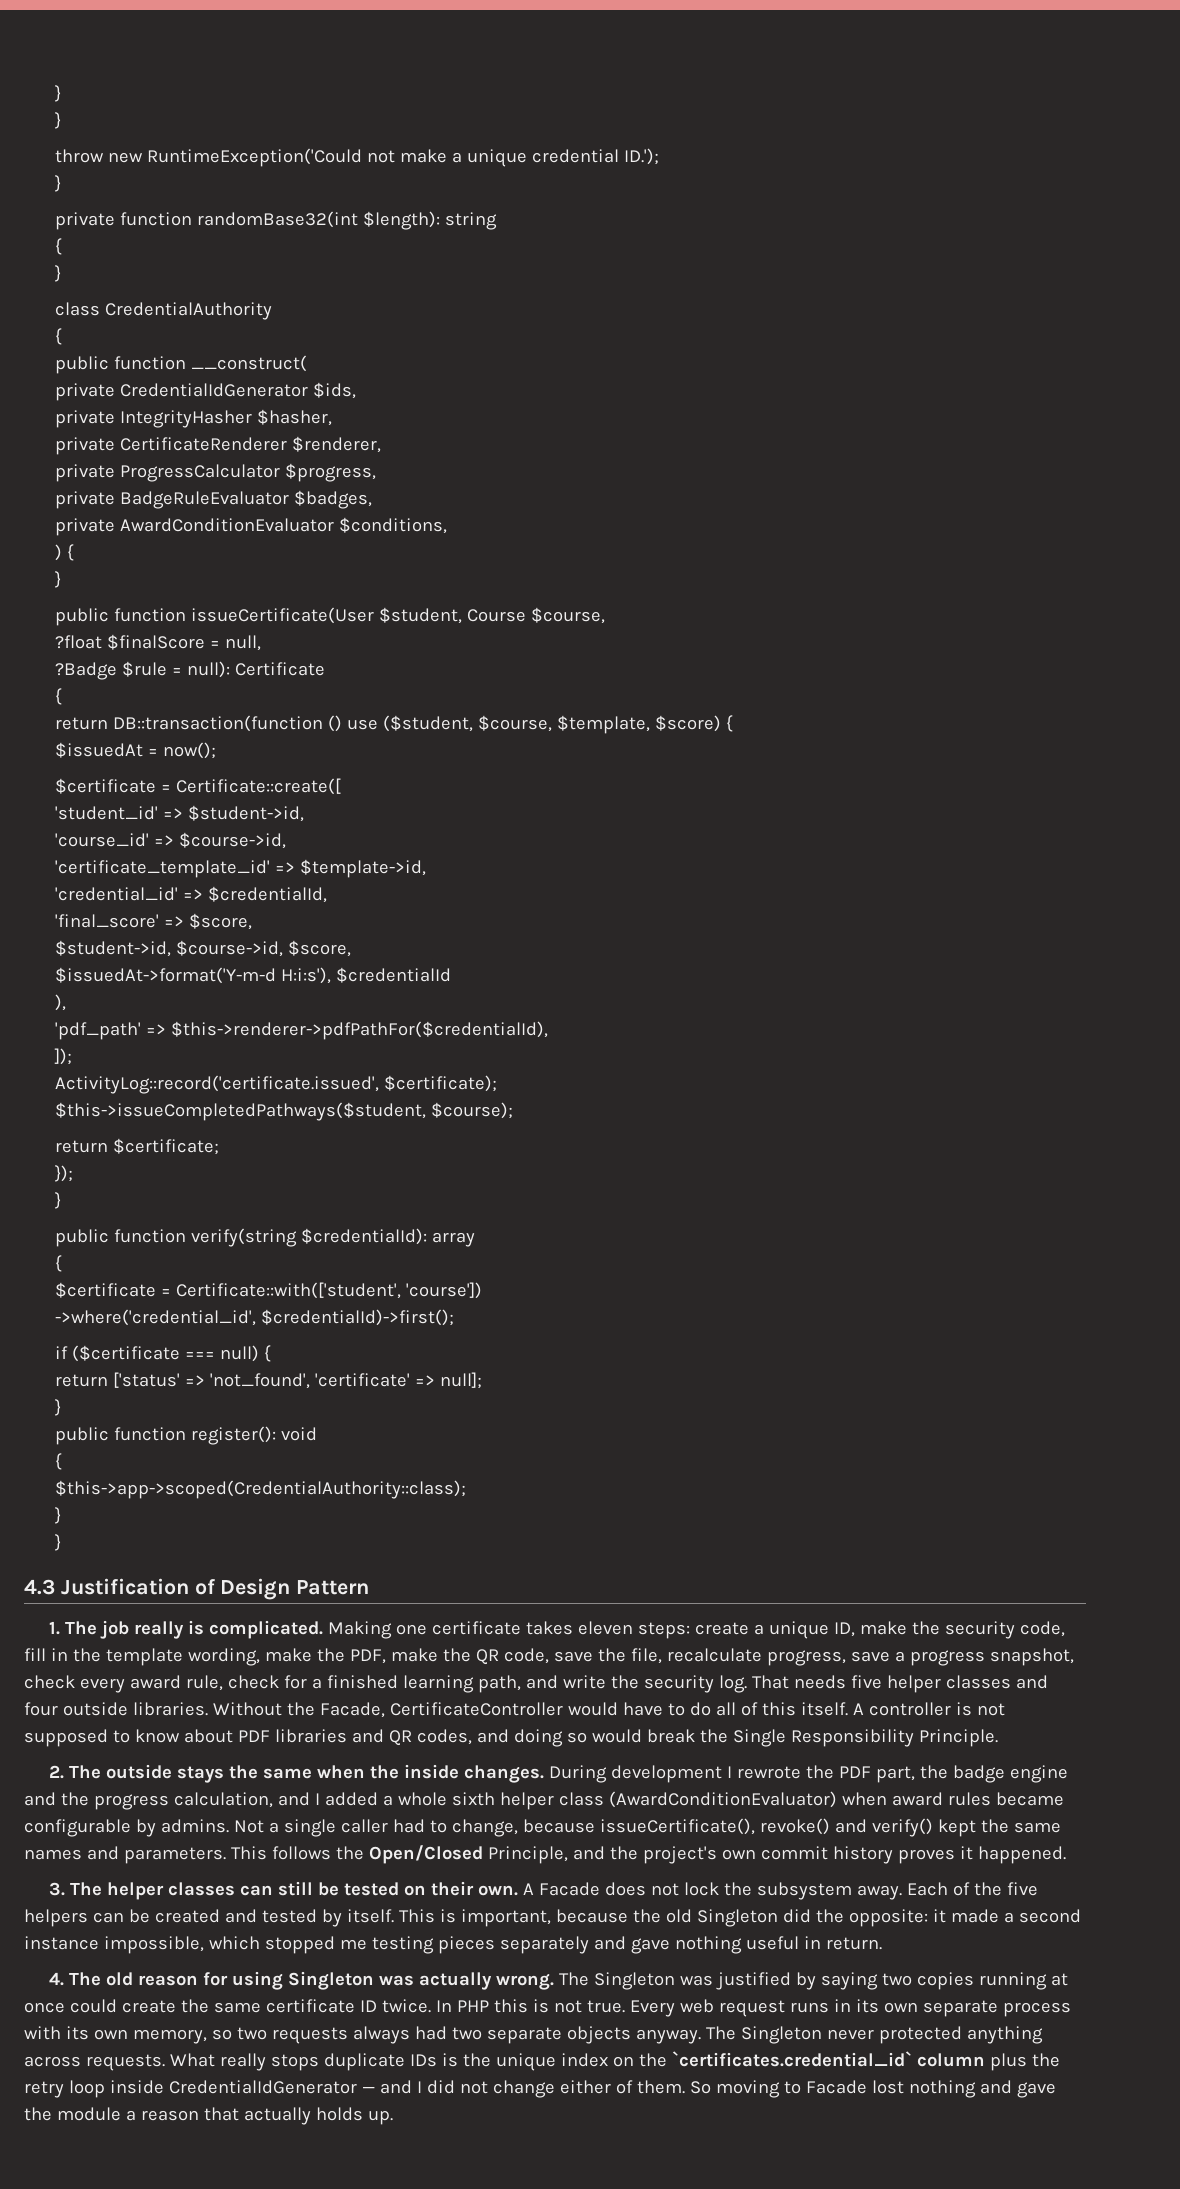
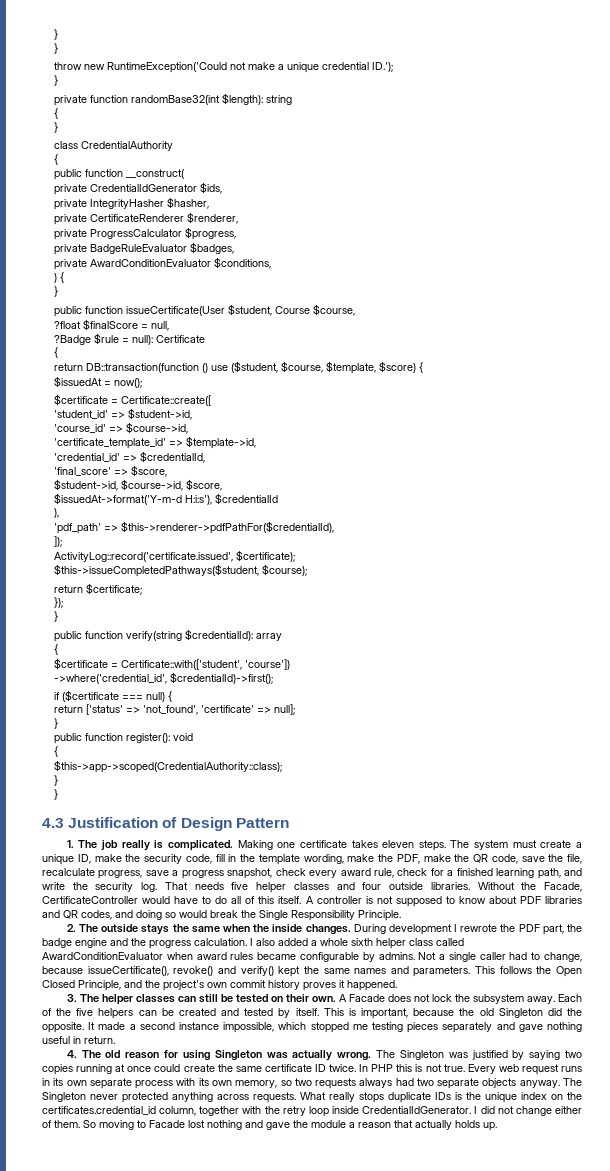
- Making one certificate takes eleven steps: create a unique ID, make the security code, fill in the template wording, make the PDF, make the QR code, save the file, recalculate progress, save a progress snapshot, check every award rule, check for a finished learning path, and write the security log.
+ Making one certificate takes eleven steps. The system must create a unique ID, make the security code, fill in the template wording, make the PDF, make the QR code, save the file, recalculate progress, save a progress snapshot, check every award rule, check for a finished learning path, and write the security log.
- During development I rewrote the PDF part, the badge engine and the progress calculation, and I added a whole sixth helper class (AwardConditionEvaluator) when award rules became configurable by admins.
+ During development I rewrote the PDF part, the badge engine and the progress calculation. I also added a whole sixth helper class called AwardConditionEvaluator when award rules became configurable by admins.
- This follows the Open/Closed Principle, and the project's own commit history proves it happened.
+ This follows the Open Closed Principle, and the project's own commit history proves it happened.
- This is important, because the old Singleton did the opposite: it made a second instance impossible, which stopped me testing pieces separately and gave nothing useful in return.
+ This is important, because the old Singleton did the opposite. It made a second instance impossible, which stopped me testing pieces separately and gave nothing useful in return.
- What really stops duplicate IDs is the unique index on the `certificates.credential_id` column plus the retry loop inside CredentialIdGenerator — and I did not change either of them.
+ What really stops duplicate IDs is the unique index on the certificates.credential_id column, together with the retry loop inside CredentialIdGenerator. I did not change either of them.

